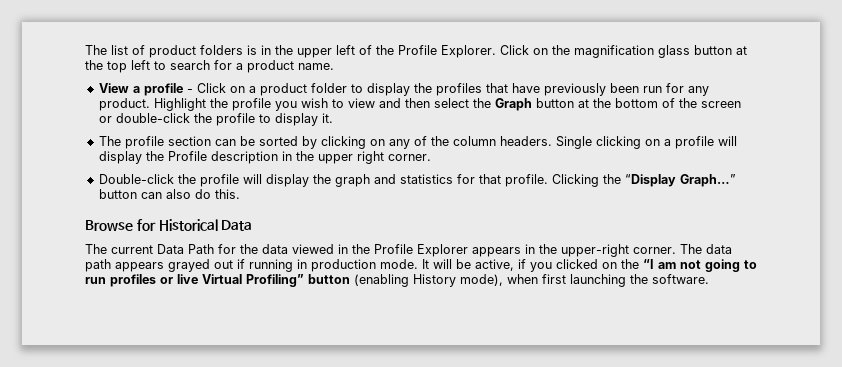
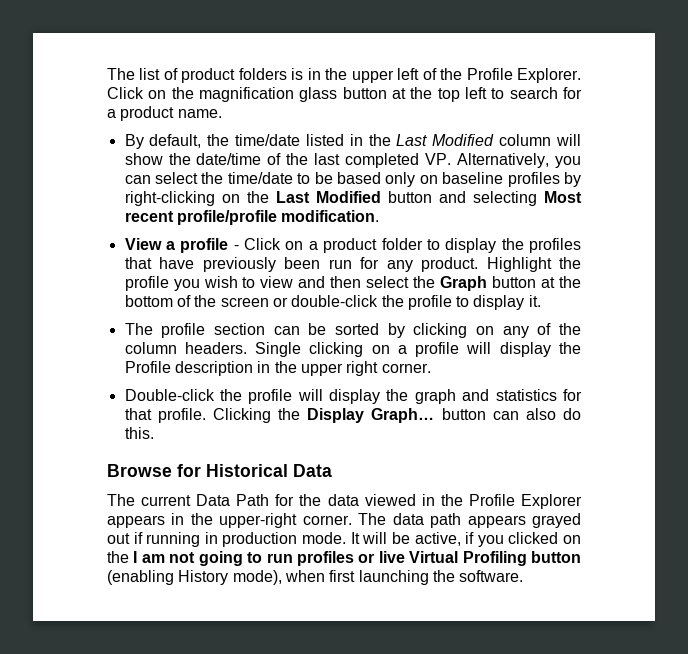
+ By default, the time/date listed in the Last Modified column will show the date/time of the last completed VP. Alternatively, you can select the time/date to be based only on baseline profiles by right-clicking on the Last Modified button and selecting Most recent profile/profile modification.
- Clicking the “Display Graph…” button can also do this.
+ Clicking the Display Graph… button can also do this.
- It will be active, if you clicked on the “I am not going to run profiles or live Virtual Profiling” button (enabling History mode), when first launching the software.
+ It will be active, if you clicked on the I am not going to run profiles or live Virtual Profiling button (enabling History mode), when first launching the software.

